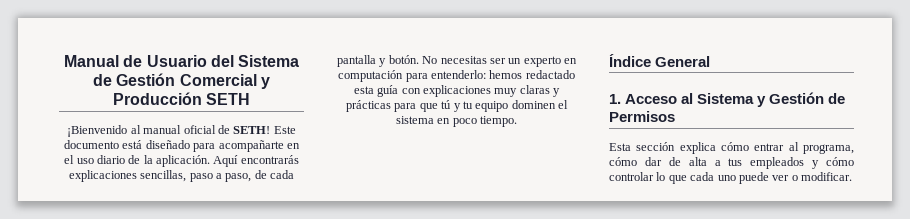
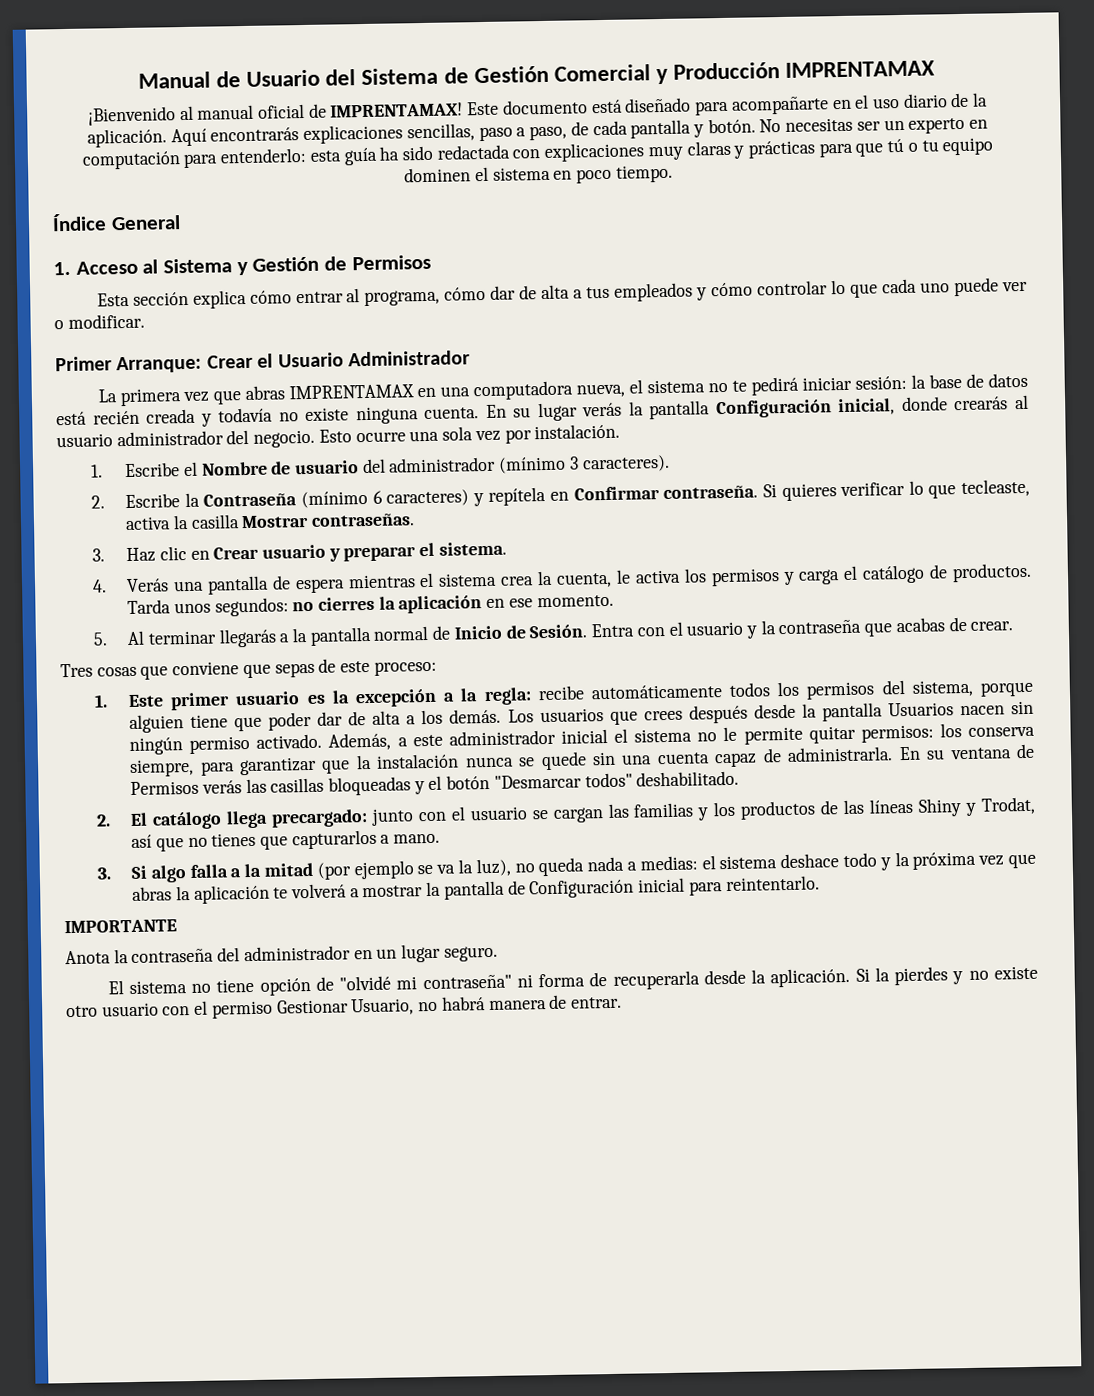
- Manual de Usuario del Sistema de Gestión Comercial y Producción SETH
+ Manual de Usuario del Sistema de Gestión Comercial y Producción IMPRENTAMAX
- ¡Bienvenido al manual oficial de SETH!
+ ¡Bienvenido al manual oficial de IMPRENTAMAX!
- No necesitas ser un experto en computación para entenderlo: hemos redactado esta guía con explicaciones muy claras y prácticas para que tú y tu equipo dominen el sistema en poco tiempo.
+ No necesitas ser un experto en computación para entenderlo: esta guía ha sido redactada con explicaciones muy claras y prácticas para que tú o tu equipo dominen el sistema en poco tiempo.
+ Primer Arranque: Crear el Usuario Administrador
+ La primera vez que abras IMPRENTAMAX en una computadora nueva, el sistema no te pedirá iniciar sesión: la base de datos está recién creada y todavía no existe ninguna cuenta. En su lugar verás la pantalla Configuración inicial, donde crearás al usuario administrador del negocio. Esto ocurre una sola vez por instalación.
+ 1. Escribe el Nombre de usuario del administrador (mínimo 3 caracteres).
+ 2. Escribe la Contraseña (mínimo 6 caracteres) y repítela en Confirmar contraseña. Si quieres verificar lo que tecleaste, activa la casilla Mostrar contraseñas.
+ 3. Haz clic en Crear usuario y preparar el sistema.
+ 4. Verás una pantalla de espera mientras el sistema crea la cuenta, le activa los permisos y carga el catálogo de productos. Tarda unos segundos: no cierres la aplicación en ese momento.
+ 5. Al terminar llegarás a la pantalla normal de Inicio de Sesión. Entra con el usuario y la contraseña que acabas de crear.
+ Tres cosas que conviene que sepas de este proceso:
+ 1. Este primer usuario es la excepción a la regla: recibe automáticamente todos los permisos del sistema, porque alguien tiene que poder dar de alta a los demás. Los usuarios que crees después desde la pantalla Usuarios nacen sin ningún permiso activado. Además, a este administrador inicial el sistema no le permite quitar permisos: los conserva siempre, para garantizar que la instalación nunca se quede sin una cuenta capaz de administrarla. En su ventana de Permisos verás las casillas bloqueadas y el botón "Desmarcar todos" deshabilitado.
+ 2. El catálogo llega precargado: junto con el usuario se cargan las familias y los productos de las líneas Shiny y Trodat, así que no tienes que capturarlos a mano.
+ 3. Si algo falla a la mitad (por ejemplo se va la luz), no queda nada a medias: el sistema deshace todo y la próxima vez que abras la aplicación te volverá a mostrar la pantalla de Configuración inicial para reintentarlo.
+ IMPORTANTE
+ Anota la contraseña del administrador en un lugar seguro.
+ El sistema no tiene opción de "olvidé mi contraseña" ni forma de recuperarla desde la aplicación. Si la pierdes y no existe otro usuario con el permiso Gestionar Usuario, no habrá manera de entrar.

